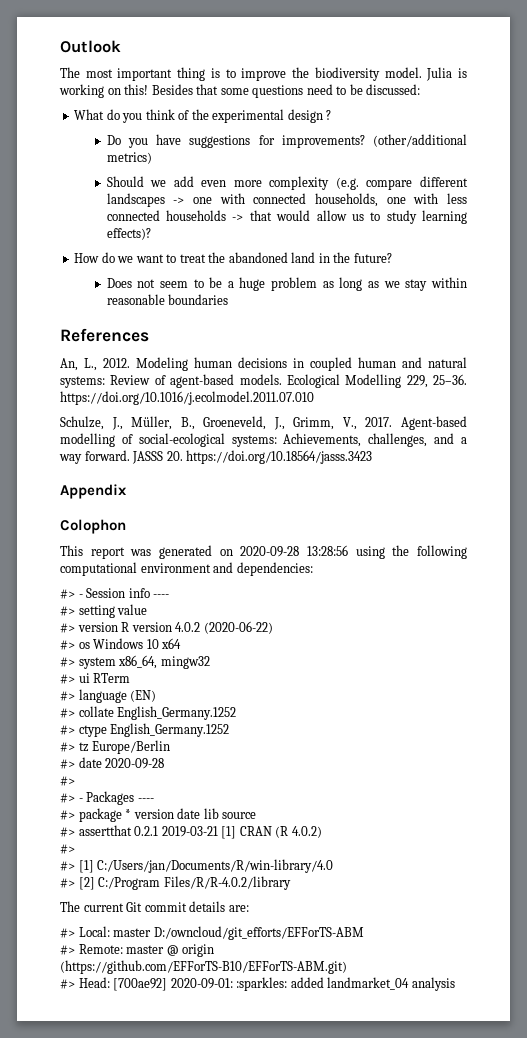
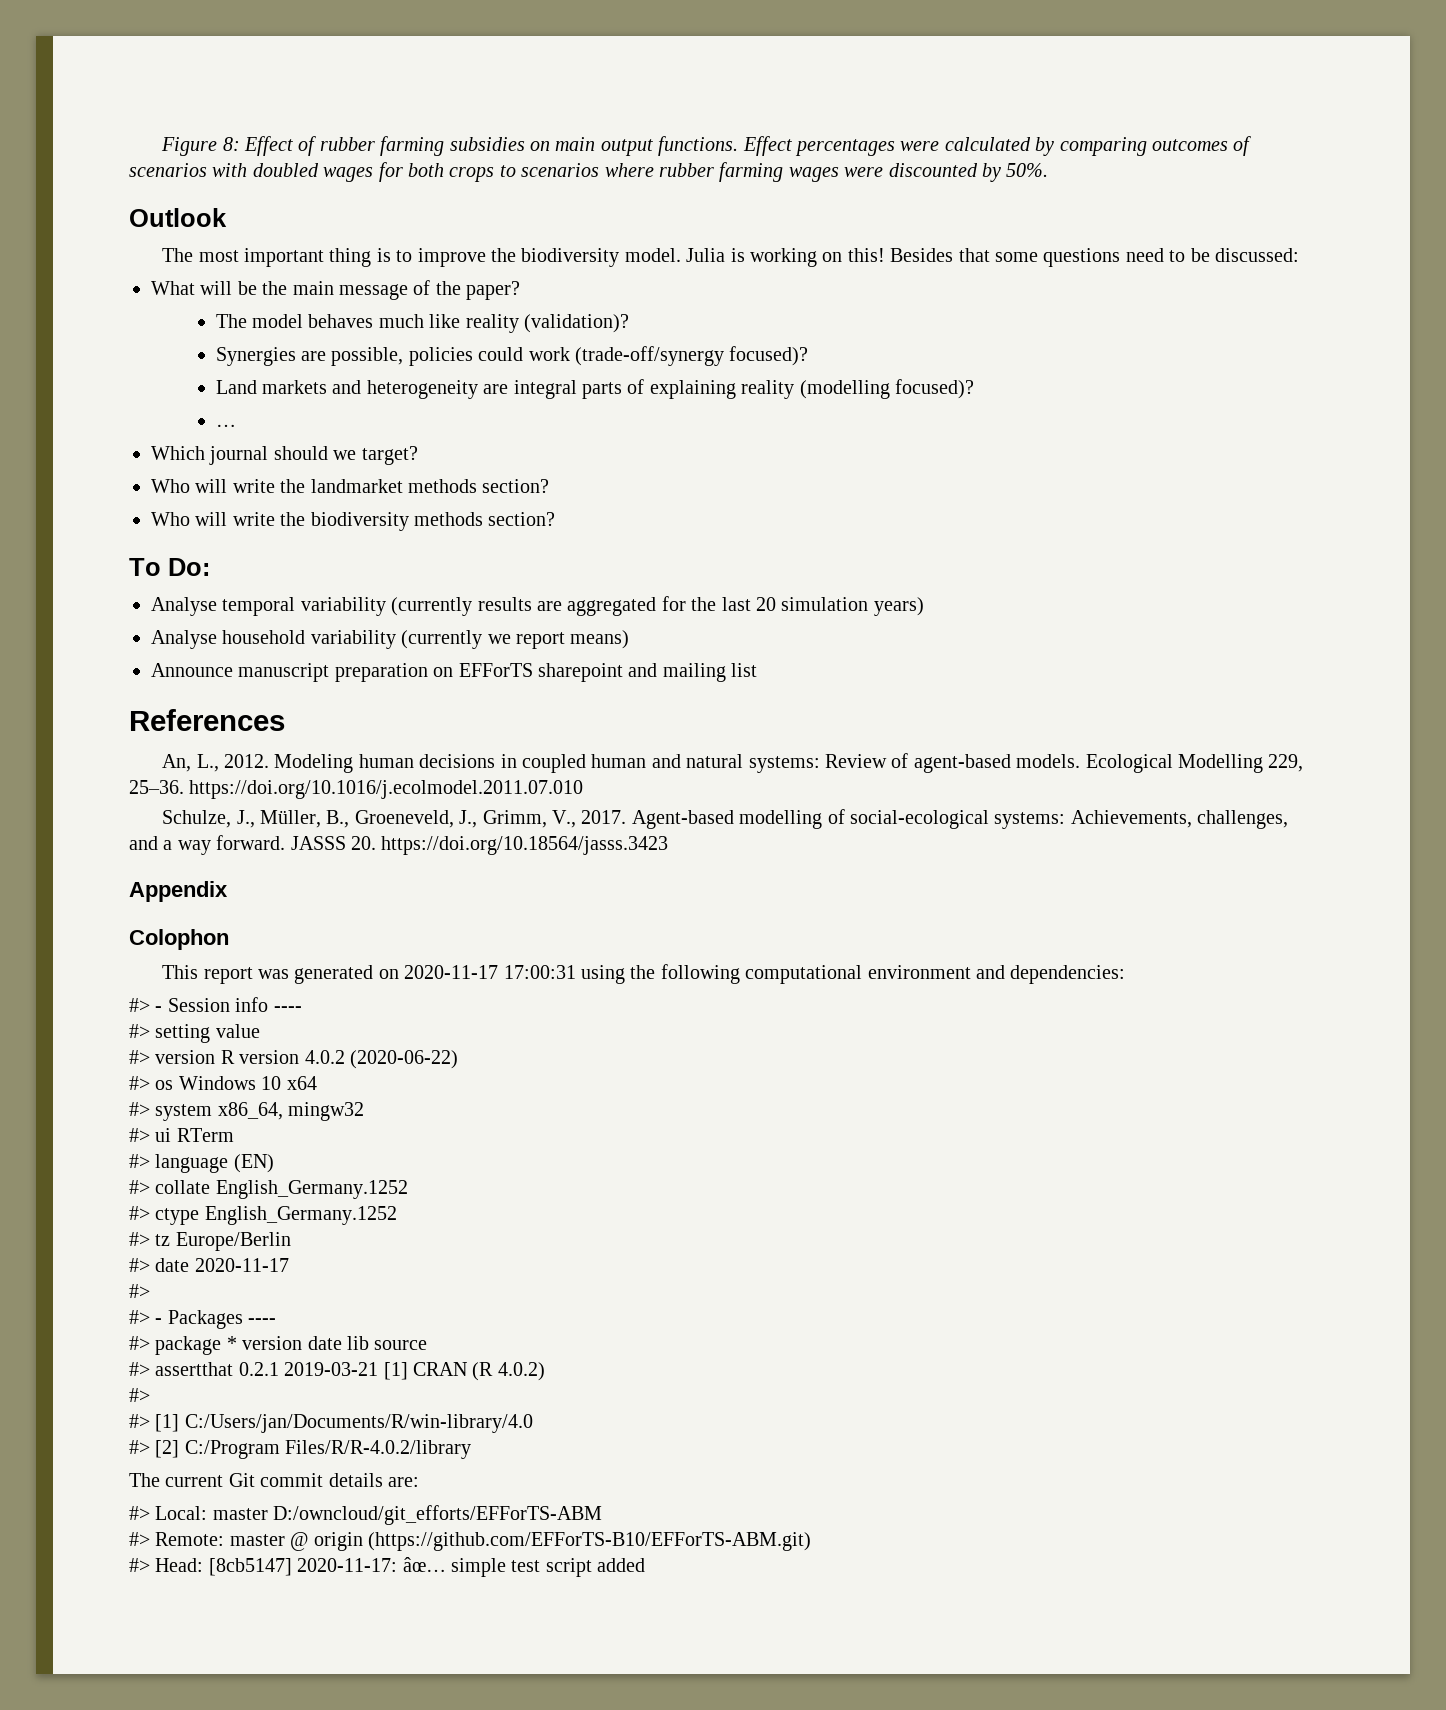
+ Figure 8: Effect of rubber farming subsidies on main output functions. Effect percentages were calculated by comparing outcomes of scenarios with doubled wages for both crops to scenarios where rubber farming wages were discounted by 50%.
- What do you think of the experimental design ?
- Do you have suggestions for improvements? (other/additional metrics)
- Should we add even more complexity (e.g. compare different landscapes -> one with connected households, one with less connected households -> that would allow us to study learning effects)?
- How do we want to treat the abandoned land in the future?
- Does not seem to be a huge problem as long as we stay within reasonable boundaries
+ What will be the main message of the paper?
+ The model behaves much like reality (validation)?
+ Synergies are possible, policies could work (trade-off/synergy focused)?
+ Land markets and heterogeneity are integral parts of explaining reality (modelling focused)?
+ …
+ Which journal should we target?
+ Who will write the landmarket methods section?
+ Who will write the biodiversity methods section?
+ To Do:
+ Analyse temporal variability (currently results are aggregated for the last 20 simulation years)
+ Analyse household variability (currently we report means)
+ Announce manuscript preparation on EFForTS sharepoint and mailing list
- This report was generated on 2020-09-28 13:28:56 using the following computational environment and dependencies:
+ This report was generated on 2020-11-17 17:00:31 using the following computational environment and dependencies:
- #> date 2020-09-28
+ #> date 2020-11-17
- #> Head: [700ae92] 2020-09-01: :sparkles: added landmarket_04 analysis
+ #> Head: [8cb5147] 2020-11-17: âœ… simple test script added

